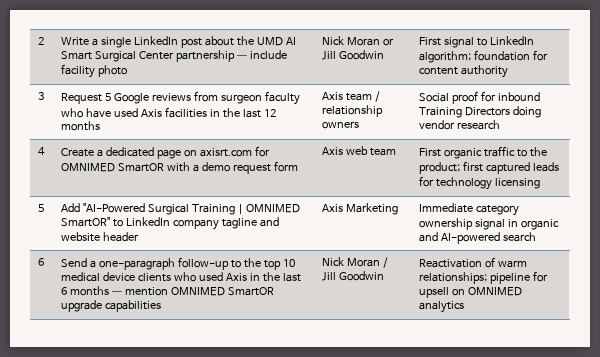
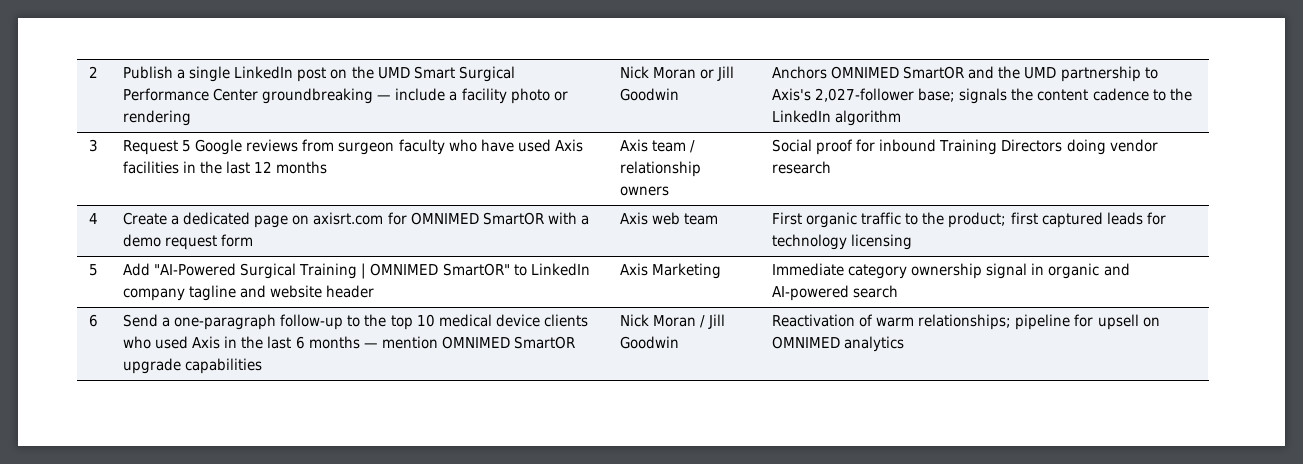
- Write a single LinkedIn post about the UMD AI Smart Surgical Center partnership — include facility photo
+ Publish a single LinkedIn post on the UMD Smart Surgical Performance Center groundbreaking — include a facility photo or rendering
- First signal to LinkedIn algorithm; foundation for content authority
+ Anchors OMNIMED SmartOR and the UMD partnership to Axis's 2,027-follower base; signals the content cadence to the LinkedIn algorithm

